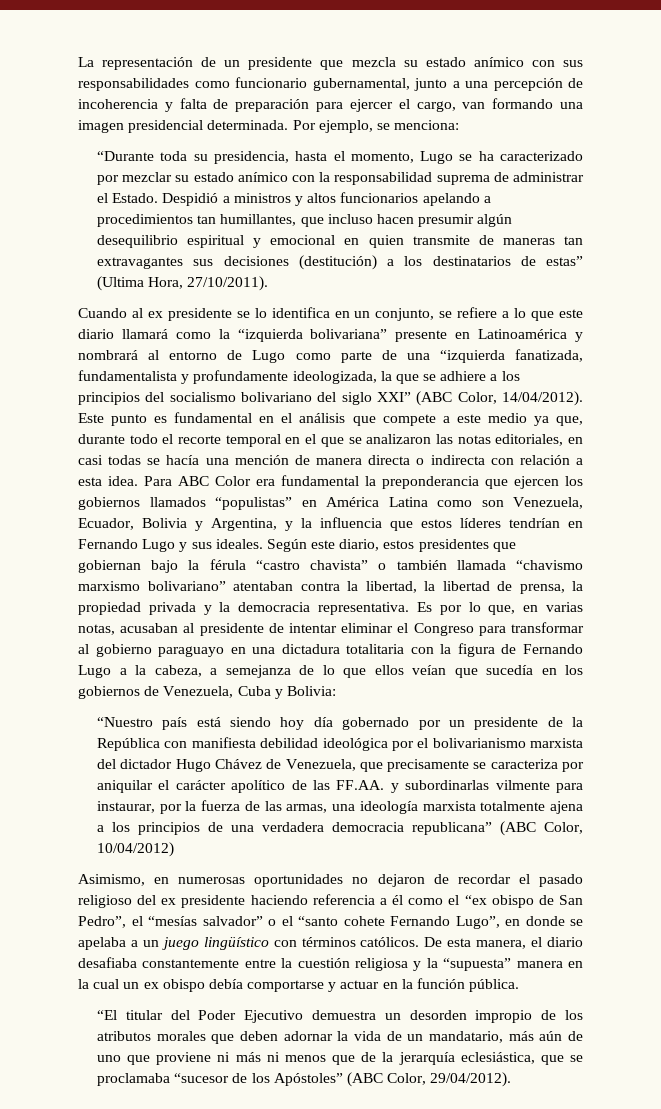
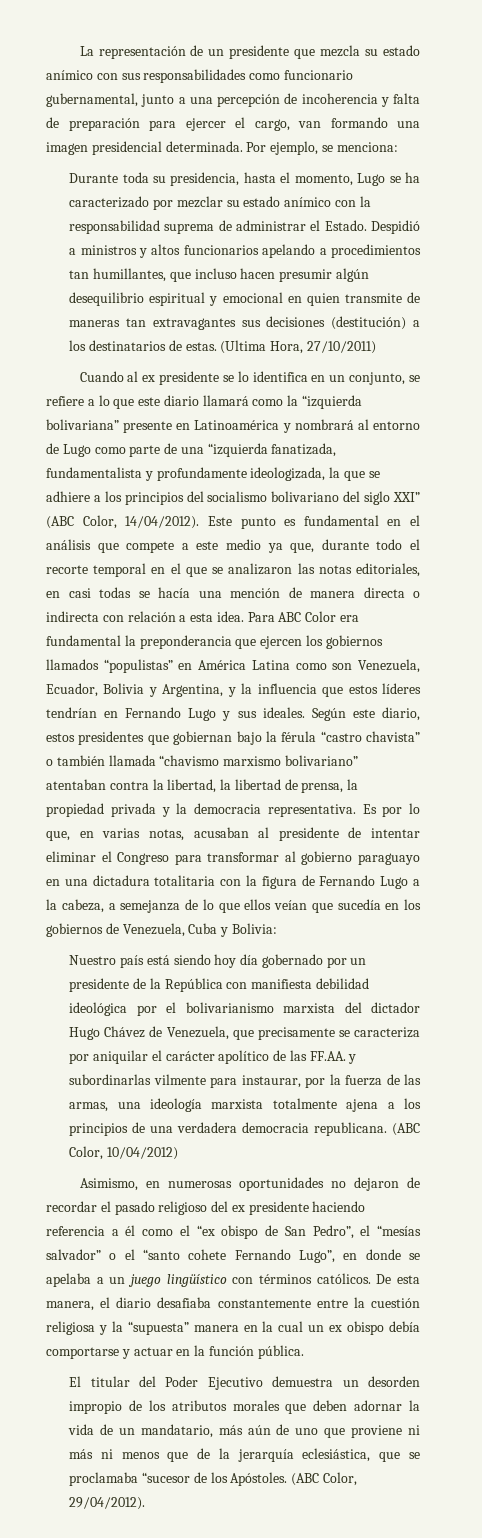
- “Durante toda su presidencia, hasta el momento, Lugo se ha caracterizado por mezclar su estado anímico con la responsabilidad suprema de administrar el Estado.
+ Durante toda su presidencia, hasta el momento, Lugo se ha caracterizado por mezclar su estado anímico con la responsabilidad suprema de administrar el Estado.
- Despidió a ministros y altos funcionarios apelando a procedimientos tan humillantes, que incluso hacen presumir algún desequilibrio espiritual y emocional en quien transmite de maneras tan extravagantes sus decisiones (destitución) a los destinatarios de estas” (Ultima Hora, 27/10/2011).
+ Despidió a ministros y altos funcionarios apelando a procedimientos tan humillantes, que incluso hacen presumir algún desequilibrio espiritual y emocional en quien transmite de maneras tan extravagantes sus decisiones (destitución) a los destinatarios de estas. (Ultima Hora, 27/10/2011)
- “Nuestro país está siendo hoy día gobernado por un presidente de la República con manifiesta debilidad ideológica por el bolivarianismo marxista del dictador Hugo Chávez de Venezuela, que precisamente se caracteriza por aniquilar el carácter apolítico de las FF.AA. y subordinarlas vilmente para instaurar, por la fuerza de las armas, una ideología marxista totalmente ajena a los principios de una verdadera democracia republicana” (ABC Color, 10/04/2012)
+ Nuestro país está siendo hoy día gobernado por un presidente de la República con manifiesta debilidad ideológica por el bolivarianismo marxista del dictador Hugo Chávez de Venezuela, que precisamente se caracteriza por aniquilar el carácter apolítico de las FF.AA. y subordinarlas vilmente para instaurar, por la fuerza de las armas, una ideología marxista totalmente ajena a los principios de una verdadera democracia republicana. (ABC Color, 10/04/2012)
- “El titular del Poder Ejecutivo demuestra un desorden impropio de los atributos morales que deben adornar la vida de un mandatario, más aún de uno que proviene ni más ni menos que de la jerarquía eclesiástica, que se proclamaba “sucesor de los Apóstoles” (ABC Color, 29/04/2012).
+ El titular del Poder Ejecutivo demuestra un desorden impropio de los atributos morales que deben adornar la vida de un mandatario, más aún de uno que proviene ni más ni menos que de la jerarquía eclesiástica, que se proclamaba “sucesor de los Apóstoles. (ABC Color, 29/04/2012).

